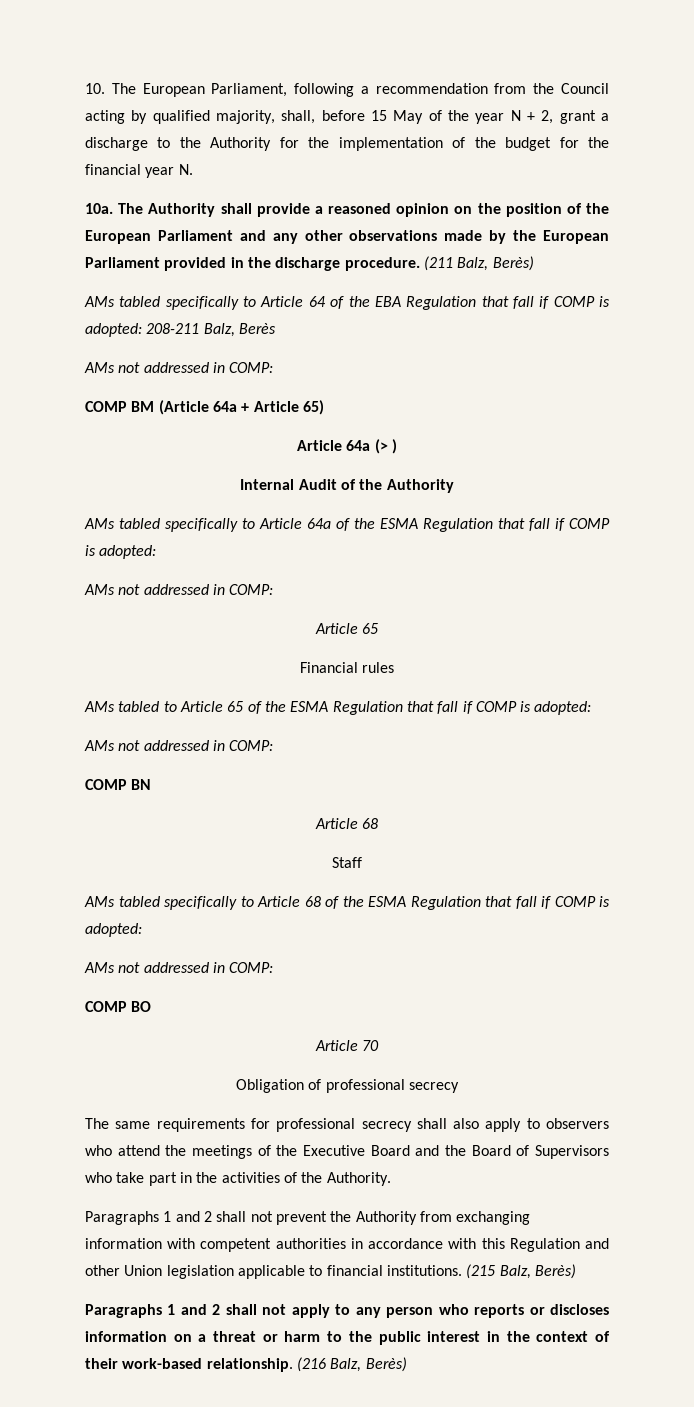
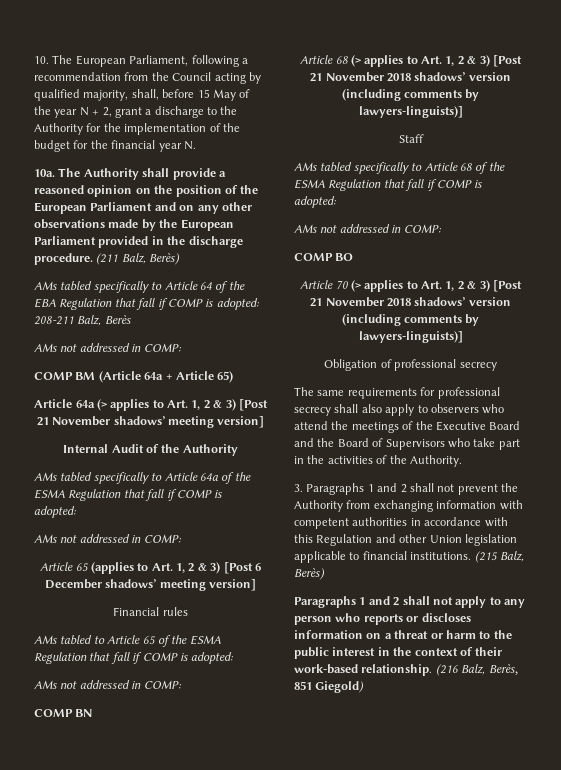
- The Authority shall provide a reasoned opinion on the position of the European Parliament and any other observations made by the European Parliament provided in the discharge procedure.
+ The Authority shall provide a reasoned opinion on the position of the European Parliament and on any other observations made by the European Parliament provided in the discharge procedure.
- Article 64a (> )
+ Article 64a (> applies to Art. 1, 2 & 3) [Post 21 November shadows’ meeting version]
  AMs tabled specifically to Article 64a of the ESMA Regulation that fall if COMP is adopted:
  AMs not addressed in COMP:
- Article 65
+ Article 65 (applies to Art. 1, 2 & 3) [Post 6 December shadows’ meeting version]
  COMP BN
- Article 68
+ Article 68 (> applies to Art. 1, 2 & 3) [Post 21 November 2018 shadows’ version (including comments by lawyers-linguists)]
- Article 70
+ Article 70 (> applies to Art. 1, 2 & 3) [Post 21 November 2018 shadows’ version (including comments by lawyers-linguists)]
- Paragraphs 1 and 2 shall not prevent the Authority from exchanging information with competent authorities in accordance with this Regulation and other Union legislation applicable to financial institutions.
+ 3. Paragraphs 1 and 2 shall not prevent the Authority from exchanging information with competent authorities in accordance with this Regulation and other Union legislation applicable to financial institutions.
- (216 Balz, Berès)
+ (216 Balz, Berès, 851 Giegold)

